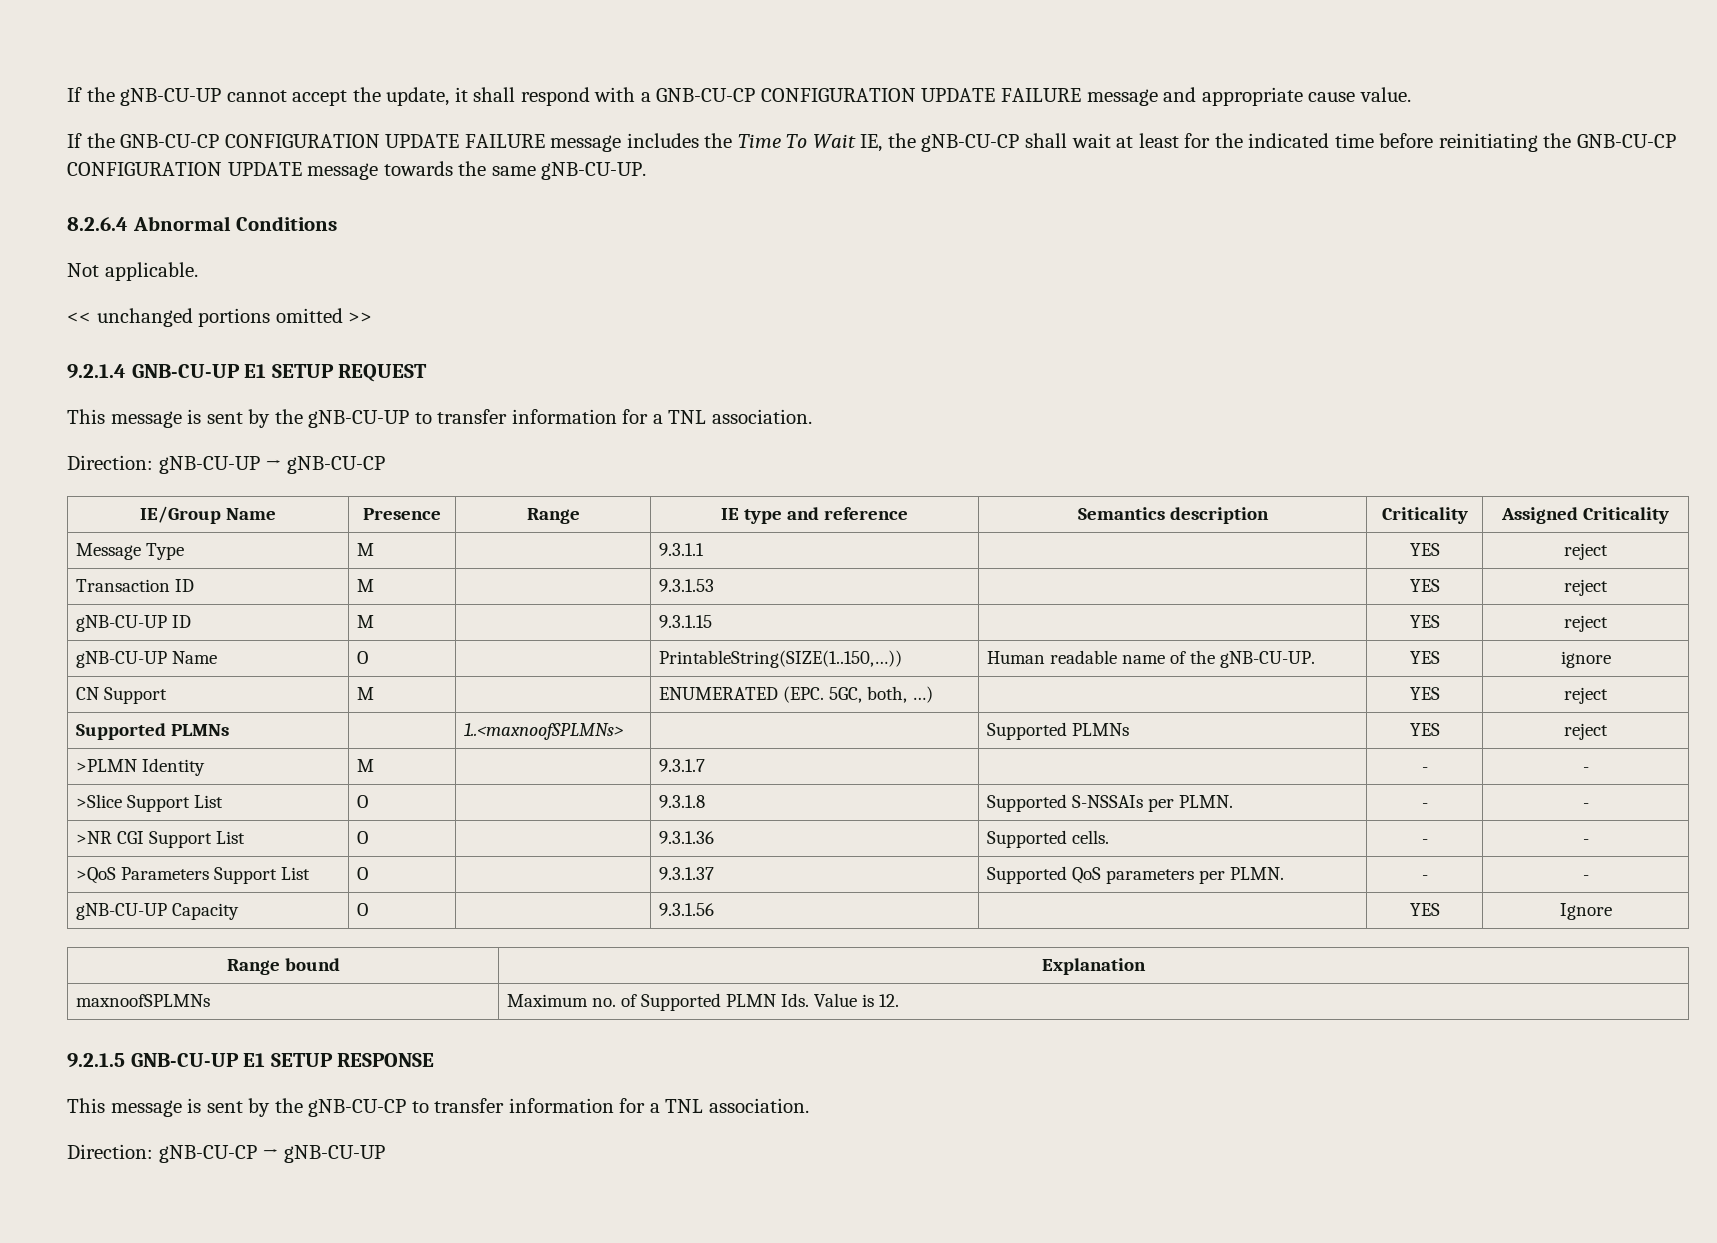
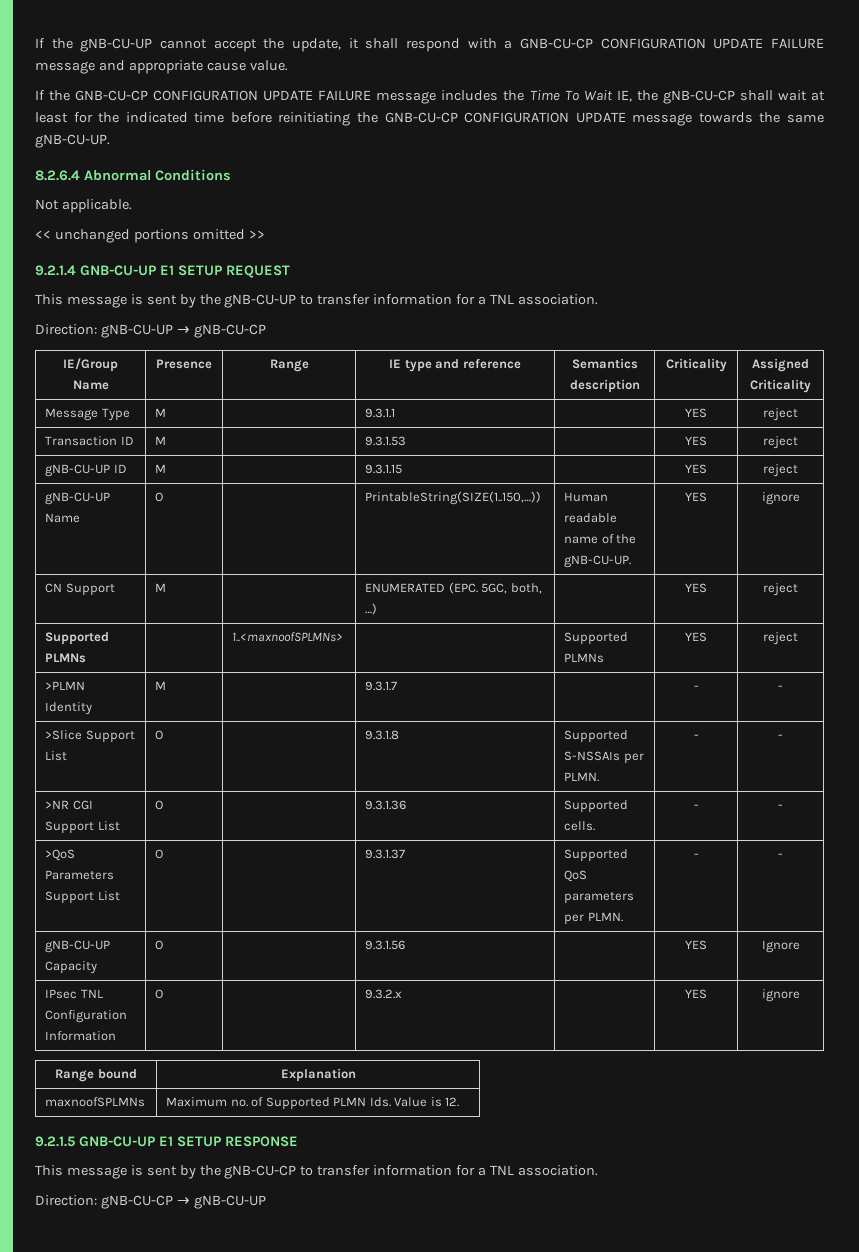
+ IPsec TNL Configuration Information | O | | 9.3.2.x | | YES | ignore

